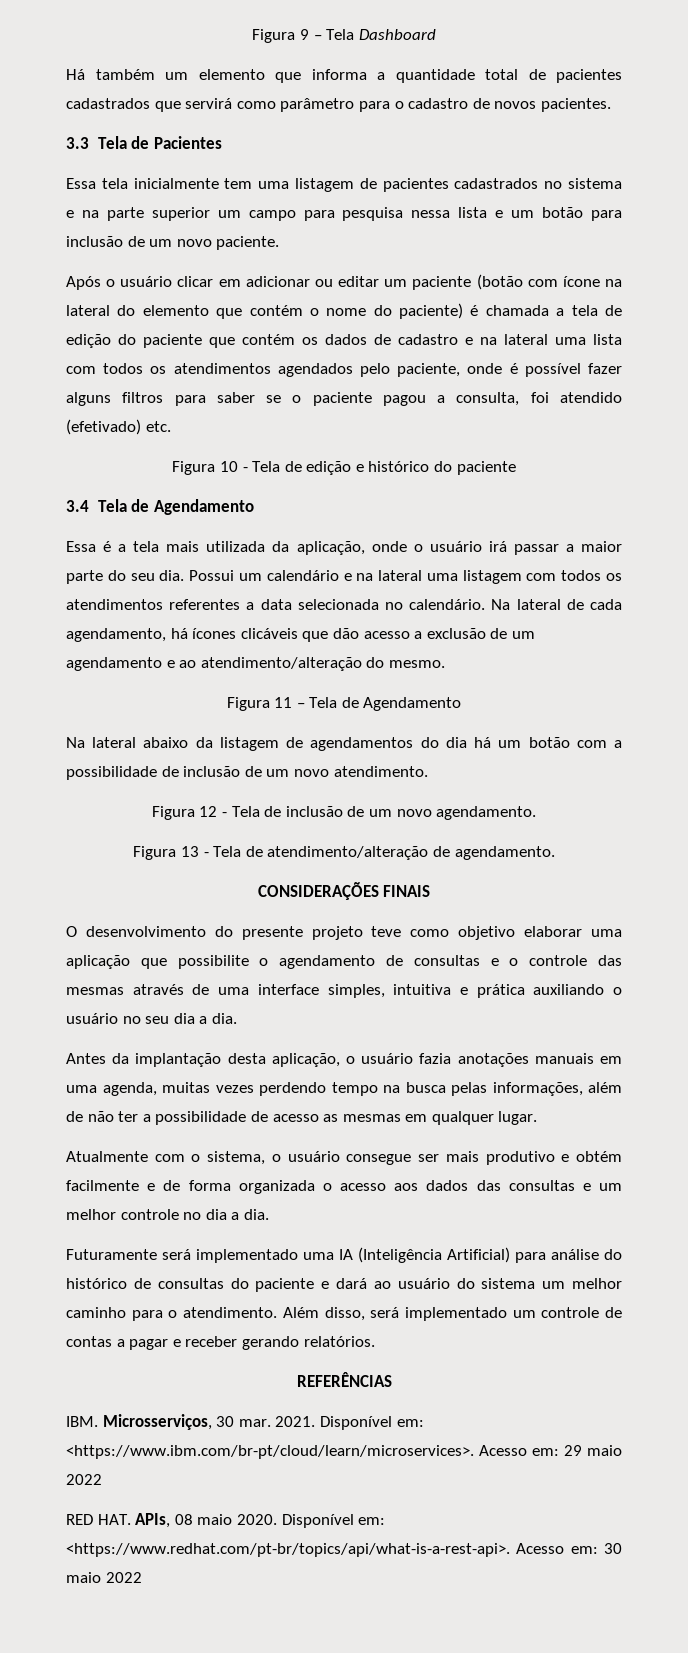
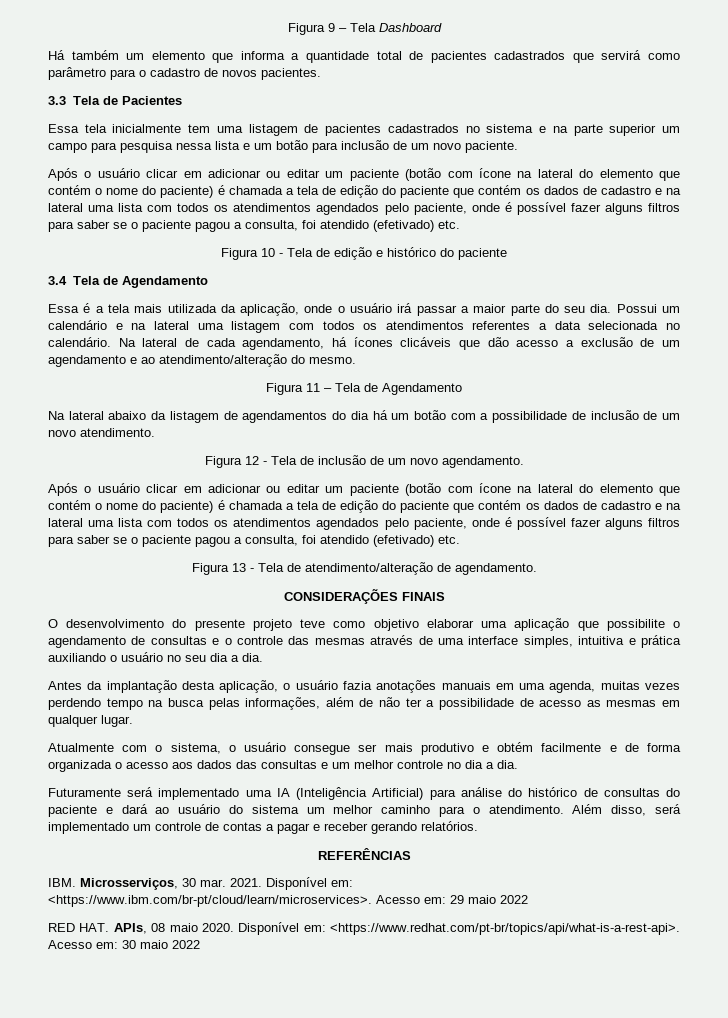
  Figura 12 - Tela de inclusão de um novo agendamento.
+ Após o usuário clicar em adicionar ou editar um paciente (botão com ícone na lateral do elemento que contém o nome do paciente) é chamada a tela de edição do paciente que contém os dados de cadastro e na lateral uma lista com todos os atendimentos agendados pelo paciente, onde é possível fazer alguns filtros para saber se o paciente pagou a consulta, foi atendido (efetivado) etc.

